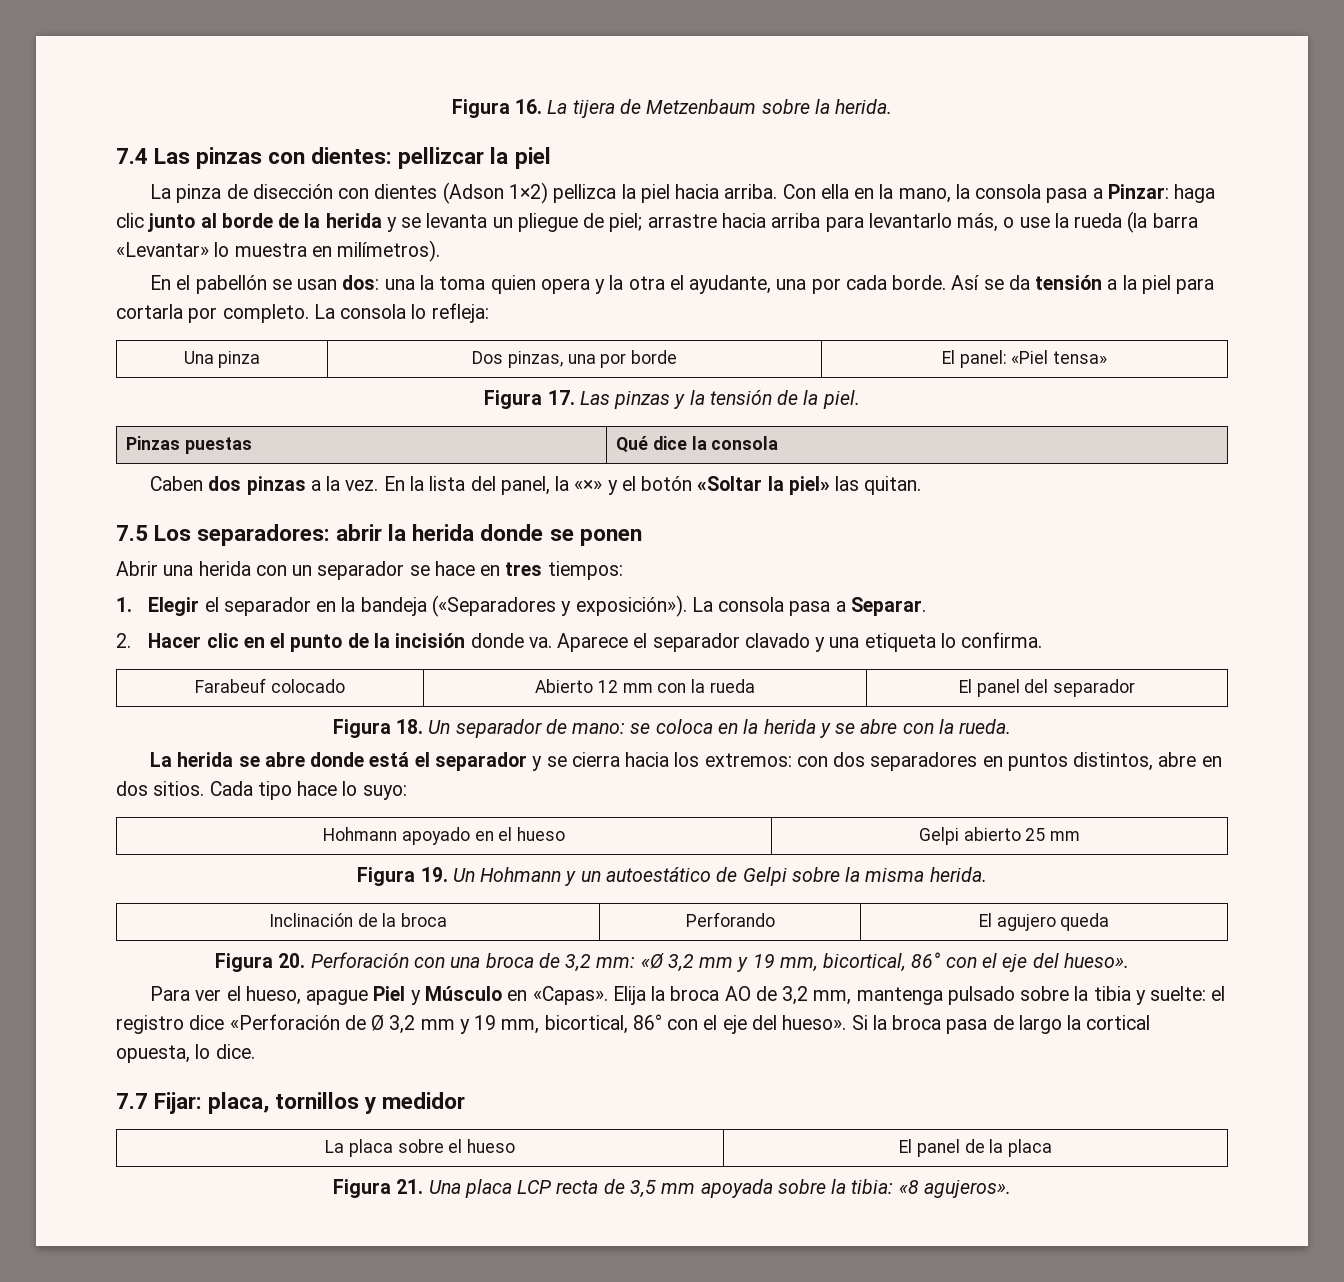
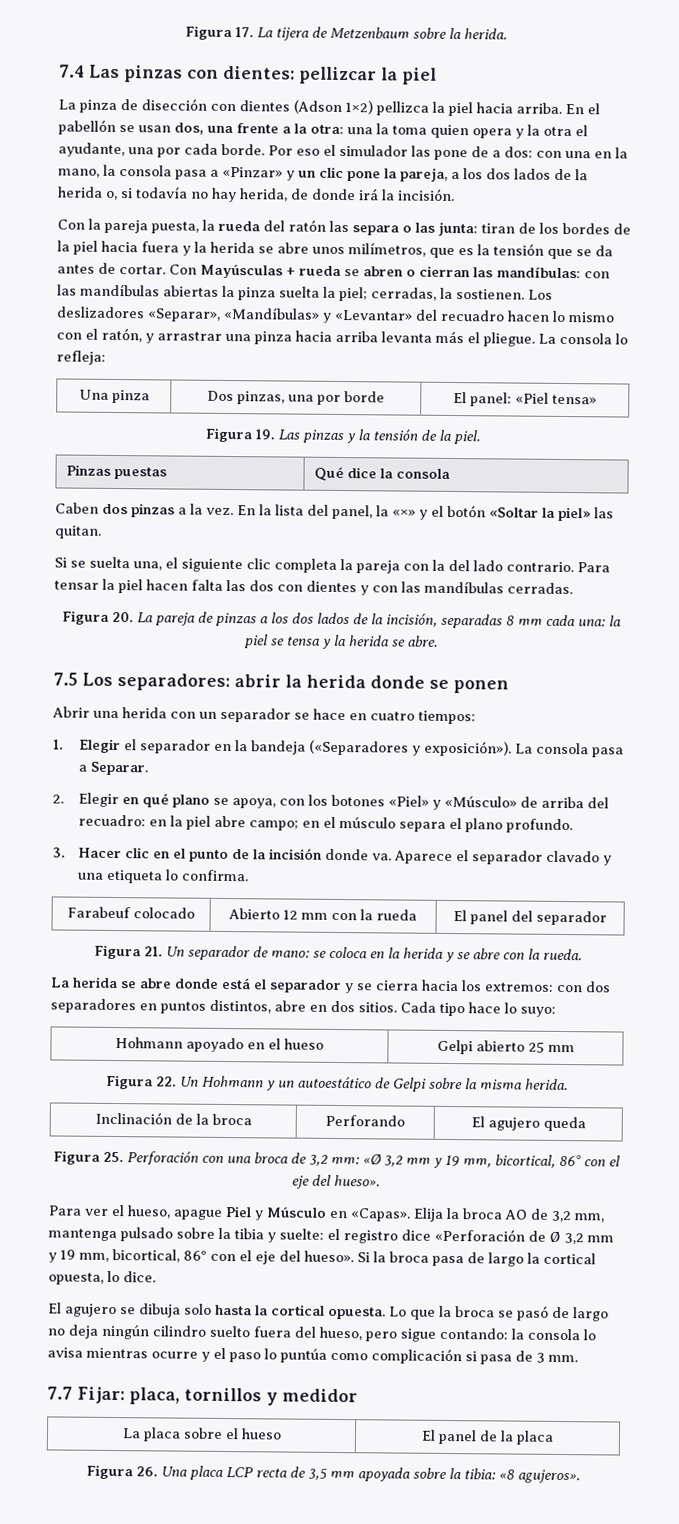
- Figura 16. La tijera de Metzenbaum sobre la herida.
+ Figura 17. La tijera de Metzenbaum sobre la herida.
- La pinza de disección con dientes (Adson 1×2) pellizca la piel hacia arriba. Con ella en la mano, la consola pasa a Pinzar: haga clic junto al borde de la herida y se levanta un pliegue de piel; arrastre hacia arriba para levantarlo más, o use la rueda (la barra «Levantar» lo muestra en milímetros).
- En el pabellón se usan dos: una la toma quien opera y la otra el ayudante, una por cada borde.
+ La pinza de disección con dientes (Adson 1×2) pellizca la piel hacia arriba. En el pabellón se usan dos, una frente a la otra: una la toma quien opera y la otra el ayudante, una por cada borde.
- Así se da tensión a la piel para cortarla por completo.
+ Por eso el simulador las pone de a dos: con una en la mano, la consola pasa a «Pinzar» y un clic pone la pareja, a los dos lados de la herida o, si todavía no hay herida, de donde irá la incisión.
+ Con la pareja puesta, la rueda del ratón las separa o las junta: tiran de los bordes de la piel hacia fuera y la herida se abre unos milímetros, que es la tensión que se da antes de cortar. Con Mayúsculas + rueda se abren o cierran las mandíbulas: con las mandíbulas abiertas la pinza suelta la piel; cerradas, la sostienen. Los deslizadores «Separar», «Mandíbulas» y «Levantar» del recuadro hacen lo mismo con el ratón, y arrastrar una pinza hacia arriba levanta más el pliegue.
- Figura 17. Las pinzas y la tensión de la piel.
+ Figura 19. Las pinzas y la tensión de la piel.
+ Si se suelta una, el siguiente clic completa la pareja con la del lado contrario. Para tensar la piel hacen falta las dos con dientes y con las mandíbulas cerradas.
+ Figura 20. La pareja de pinzas a los dos lados de la incisión, separadas 8 mm cada una: la piel se tensa y la herida se abre.
- Abrir una herida con un separador se hace en tres tiempos:
+ Abrir una herida con un separador se hace en cuatro tiempos:
- 2. Hacer clic en el punto de la incisión donde va.
+ 2. Elegir en qué plano se apoya, con los botones «Piel» y «Músculo» de arriba del recuadro: en la piel abre campo; en el músculo separa el plano profundo.
+ 3. Hacer clic en el punto de la incisión donde va.
- Figura 18. Un separador de mano: se coloca en la herida y se abre con la rueda.
+ Figura 21. Un separador de mano: se coloca en la herida y se abre con la rueda.
- Figura 19. Un Hohmann y un autoestático de Gelpi sobre la misma herida.
+ Figura 22. Un Hohmann y un autoestático de Gelpi sobre la misma herida.
- Figura 20. Perforación con una broca de 3,2 mm: «Ø 3,2 mm y 19 mm, bicortical, 86° con el eje del hueso».
+ Figura 25. Perforación con una broca de 3,2 mm: «Ø 3,2 mm y 19 mm, bicortical, 86° con el eje del hueso».
+ El agujero se dibuja solo hasta la cortical opuesta. Lo que la broca se pasó de largo no deja ningún cilindro suelto fuera del hueso, pero sigue contando: la consola lo avisa mientras ocurre y el paso lo puntúa como complicación si pasa de 3 mm.
- Figura 21. Una placa LCP recta de 3,5 mm apoyada sobre la tibia: «8 agujeros».
+ Figura 26. Una placa LCP recta de 3,5 mm apoyada sobre la tibia: «8 agujeros».

